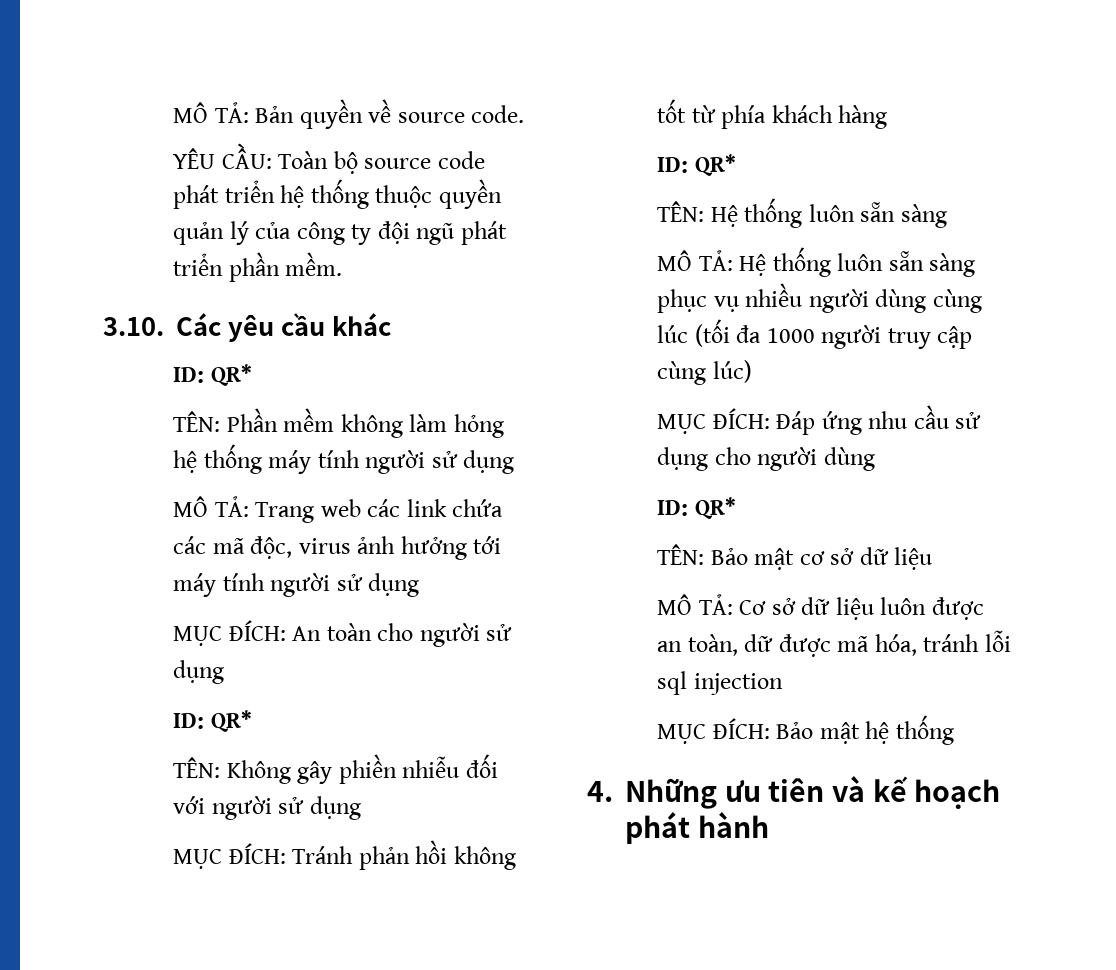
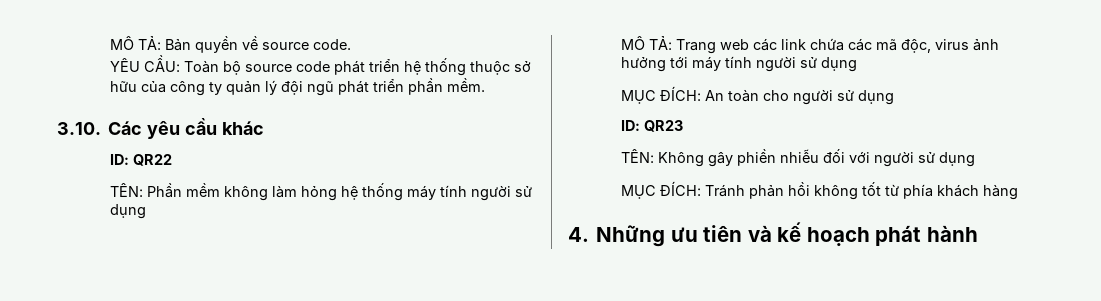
- YÊU CẦU: Toàn bộ source code phát triển hệ thống thuộc quyền quản lý của công ty đội ngũ phát triển phần mềm.
+ YÊU CẦU: Toàn bộ source code phát triển hệ thống thuộc sở hữu của công ty quản lý đội ngũ phát triển phần mềm.
  3.10. Các yêu cầu khác
- ID: QR*
+ ID: QR22
  MỤC ĐÍCH: An toàn cho người sử dụng
- ID: QR*
+ ID: QR23
  MỤC ĐÍCH: Tránh phản hồi không tốt từ phía khách hàng
- ID: QR*
- TÊN: Hệ thống luôn sẵn sàng
- MÔ TẢ: Hệ thống luôn sẵn sàng phục vụ nhiều người dùng cùng lúc (tối đa 1000 người truy cập cùng lúc)
- MỤC ĐÍCH: Đáp ứng nhu cầu sử dụng cho người dùng
- ID: QR*
- TÊN: Bảo mật cơ sở dữ liệu
- MÔ TẢ: Cơ sở dữ liệu luôn được an toàn, dữ được mã hóa, tránh lỗi sql injection
- MỤC ĐÍCH: Bảo mật hệ thống

